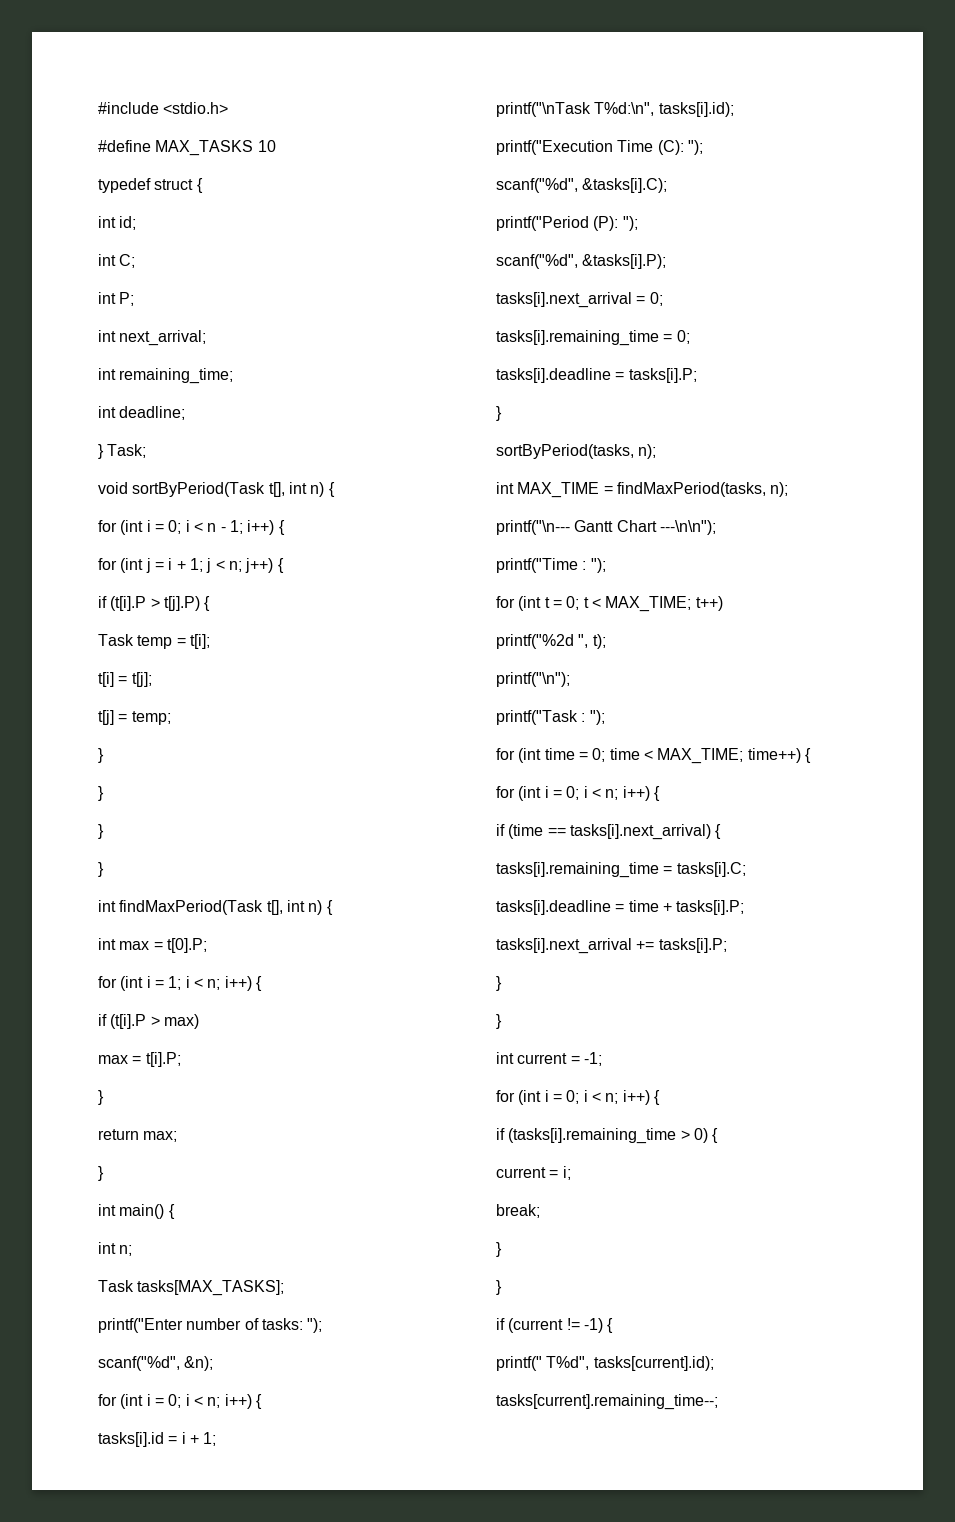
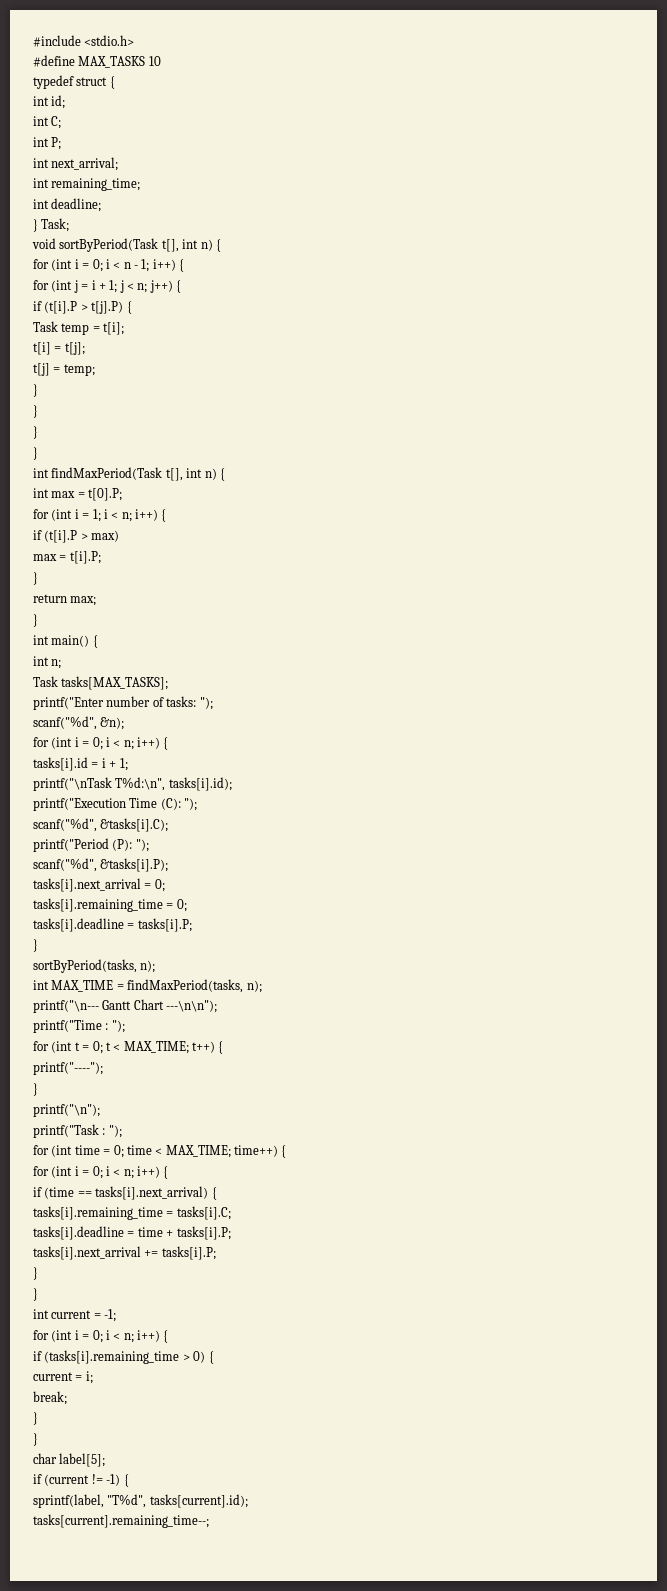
- for (int t = 0; t < MAX_TIME; t++)
- printf("%2d ", t);
+ for (int t = 0; t < MAX_TIME; t++) {
+ printf("----");
+ }
+ char label[5];
- printf(" T%d", tasks[current].id);
+ sprintf(label, "T%d", tasks[current].id);

